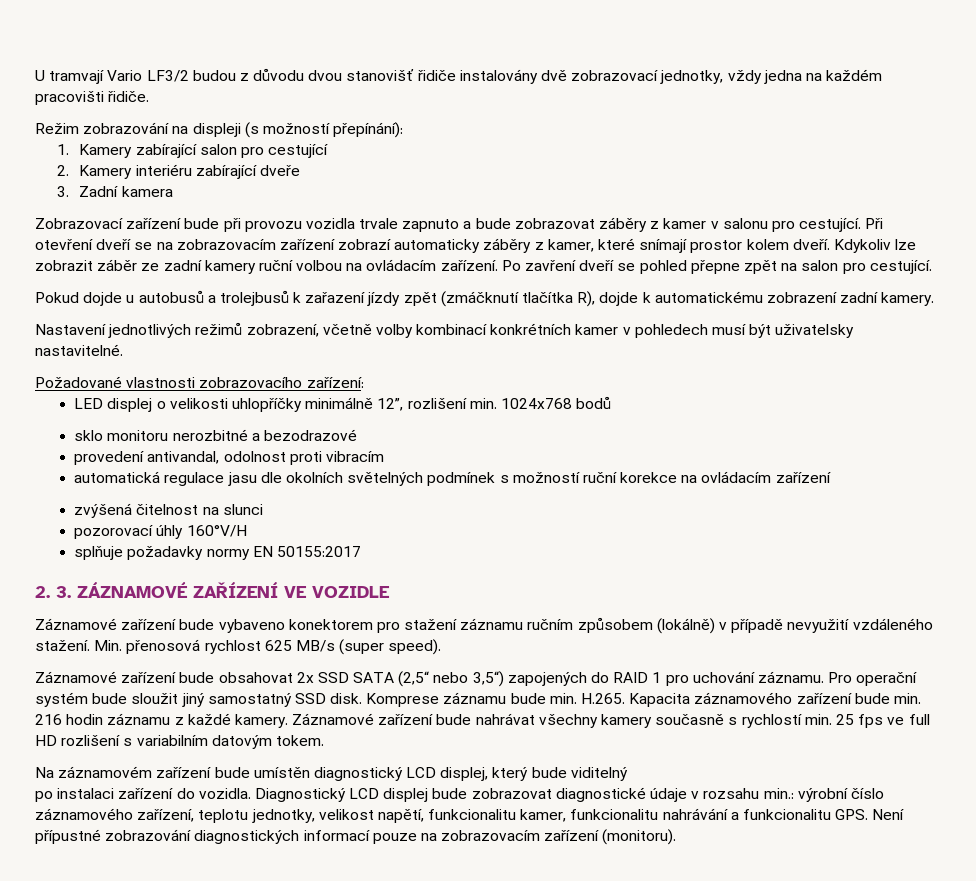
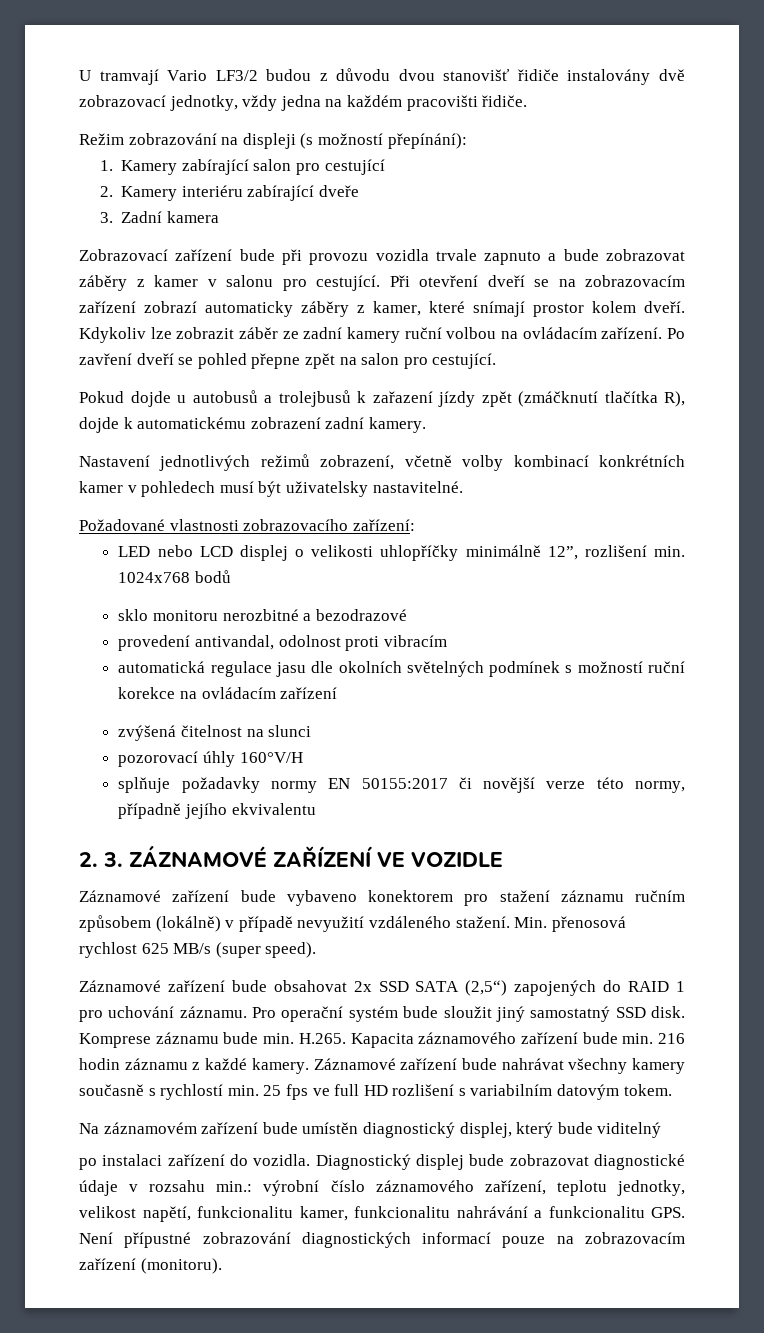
- LED displej o velikosti uhlopříčky minimálně 12”, rozlišení min. 1024x768 bodů
+ LED nebo LCD displej o velikosti uhlopříčky minimálně 12”, rozlišení min. 1024x768 bodů
- splňuje požadavky normy EN 50155:2017
+ splňuje požadavky normy EN 50155:2017 či novější verze této normy, případně jejího ekvivalentu
- Záznamové zařízení bude obsahovat 2x SSD SATA (2,5“ nebo 3,5“) zapojených do RAID 1 pro uchování záznamu.
+ Záznamové zařízení bude obsahovat 2x SSD SATA (2,5“) zapojených do RAID 1 pro uchování záznamu.
- Na záznamovém zařízení bude umístěn diagnostický LCD displej, který bude viditelný
+ Na záznamovém zařízení bude umístěn diagnostický displej, který bude viditelný
- Diagnostický LCD displej bude zobrazovat diagnostické údaje v rozsahu min.: výrobní číslo záznamového zařízení, teplotu jednotky, velikost napětí, funkcionalitu kamer, funkcionalitu nahrávání a funkcionalitu GPS. Není přípustné zobrazování diagnostických informací pouze na zobrazovacím zařízení (monitoru).
+ Diagnostický displej bude zobrazovat diagnostické údaje v rozsahu min.: výrobní číslo záznamového zařízení, teplotu jednotky, velikost napětí, funkcionalitu kamer, funkcionalitu nahrávání a funkcionalitu GPS. Není přípustné zobrazování diagnostických informací pouze na zobrazovacím zařízení (monitoru).

